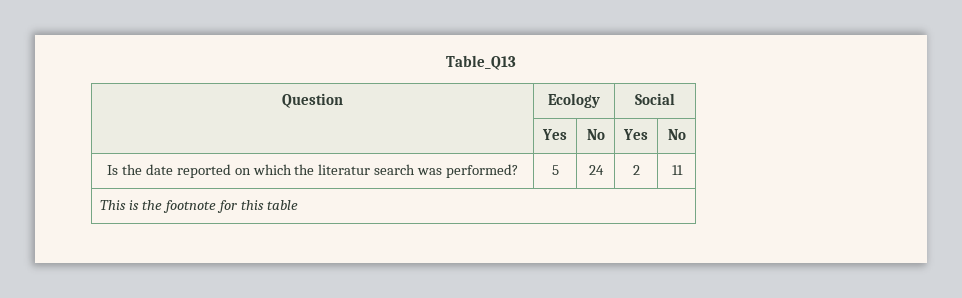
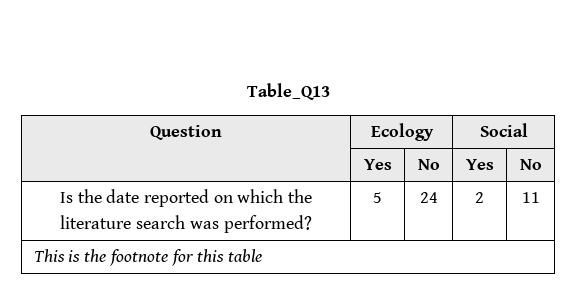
- Is the date reported on which the literatur search was performed? | 5 | 24 | 2 | 11
+ Is the date reported on which the literature search was performed? | 5 | 24 | 2 | 11

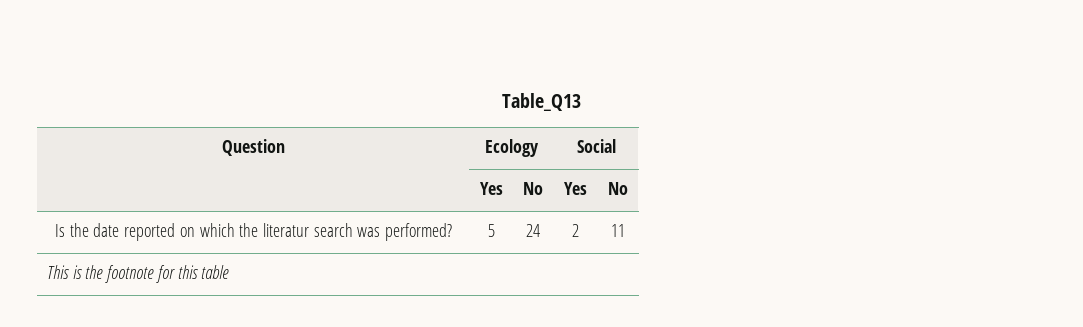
- Is the date reported on which the literature search was performed? | 5 | 24 | 2 | 11
+ Is the date reported on which the literatur search was performed? | 5 | 24 | 2 | 11

